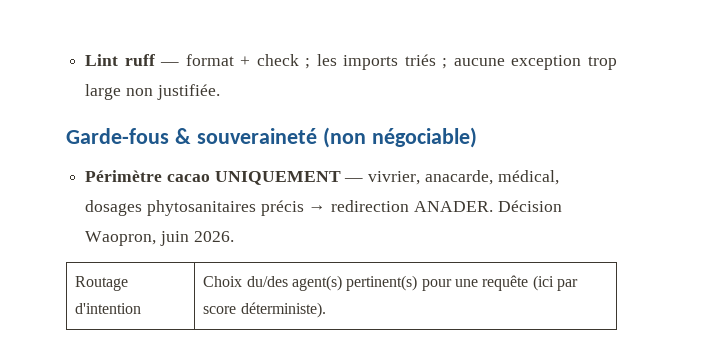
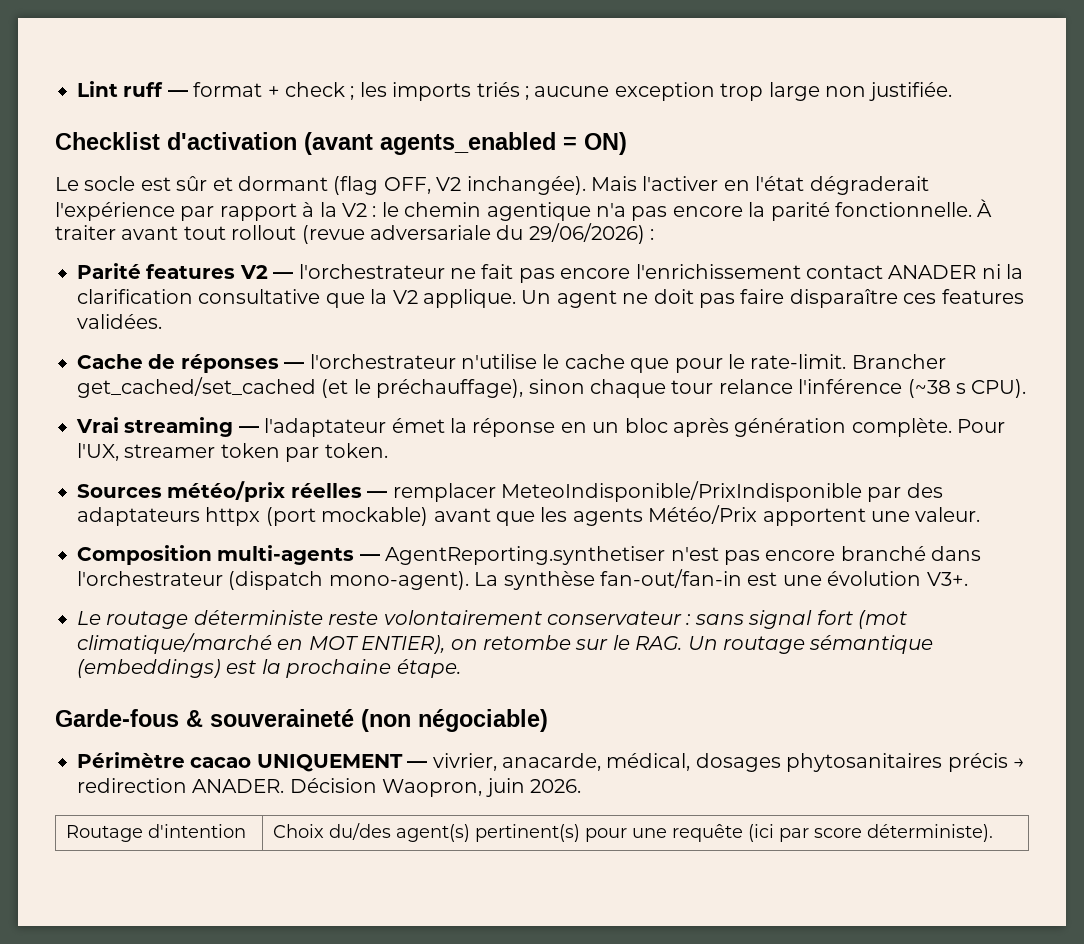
+ Checklist d'activation (avant agents_enabled = ON)
+ Le socle est sûr et dormant (flag OFF, V2 inchangée). Mais l'activer en l'état dégraderait l'expérience par rapport à la V2 : le chemin agentique n'a pas encore la parité fonctionnelle. À traiter avant tout rollout (revue adversariale du 29/06/2026) :
+ Parité features V2 — l'orchestrateur ne fait pas encore l'enrichissement contact ANADER ni la clarification consultative que la V2 applique. Un agent ne doit pas faire disparaître ces features validées.
+ Cache de réponses — l'orchestrateur n'utilise le cache que pour le rate-limit. Brancher get_cached/set_cached (et le préchauffage), sinon chaque tour relance l'inférence (~38 s CPU).
+ Vrai streaming — l'adaptateur émet la réponse en un bloc après génération complète. Pour l'UX, streamer token par token.
+ Sources météo/prix réelles — remplacer MeteoIndisponible/PrixIndisponible par des adaptateurs httpx (port mockable) avant que les agents Météo/Prix apportent une valeur.
+ Composition multi-agents — AgentReporting.synthetiser n'est pas encore branché dans l'orchestrateur (dispatch mono-agent). La synthèse fan-out/fan-in est une évolution V3+.
+ Le routage déterministe reste volontairement conservateur : sans signal fort (mot climatique/marché en MOT ENTIER), on retombe sur le RAG. Un routage sémantique (embeddings) est la prochaine étape.

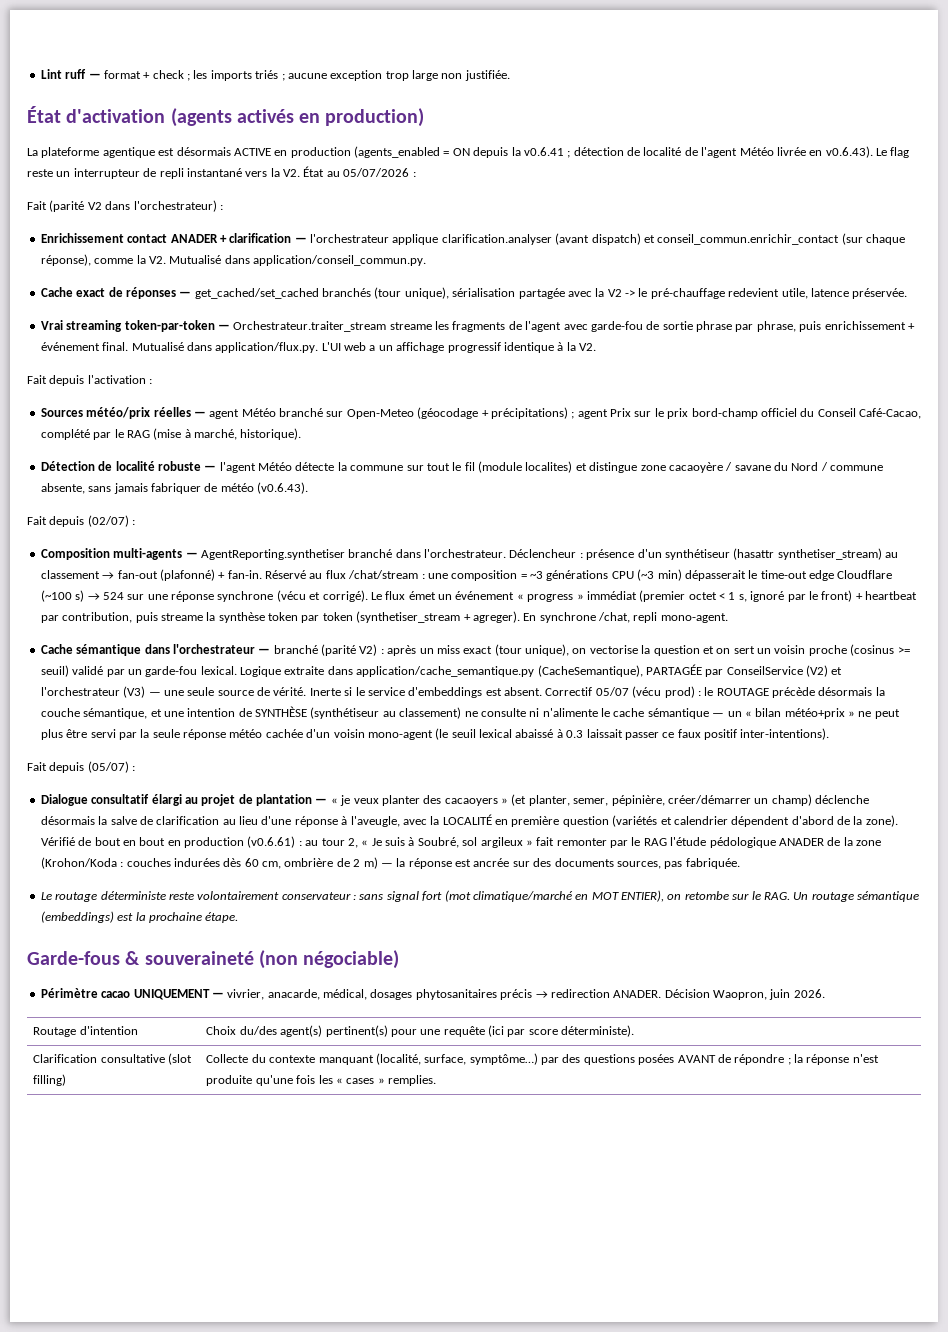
- Checklist d'activation (avant agents_enabled = ON)
- Le socle est sûr et dormant (flag OFF, V2 inchangée). Mais l'activer en l'état dégraderait l'expérience par rapport à la V2 : le chemin agentique n'a pas encore la parité fonctionnelle. À traiter avant tout rollout (revue adversariale du 29/06/2026) :
- Parité features V2 — l'orchestrateur ne fait pas encore l'enrichissement contact ANADER ni la clarification consultative que la V2 applique. Un agent ne doit pas faire disparaître ces features validées.
- Cache de réponses — l'orchestrateur n'utilise le cache que pour le rate-limit. Brancher get_cached/set_cached (et le préchauffage), sinon chaque tour relance l'inférence (~38 s CPU).
- Vrai streaming — l'adaptateur émet la réponse en un bloc après génération complète. Pour l'UX, streamer token par token.
- Sources météo/prix réelles — remplacer MeteoIndisponible/PrixIndisponible par des adaptateurs httpx (port mockable) avant que les agents Météo/Prix apportent une valeur.
- Composition multi-agents — AgentReporting.synthetiser n'est pas encore branché dans l'orchestrateur (dispatch mono-agent). La synthèse fan-out/fan-in est une évolution V3+.
+ État d'activation (agents activés en production)
+ La plateforme agentique est désormais ACTIVE en production (agents_enabled = ON depuis la v0.6.41 ; détection de localité de l'agent Météo livrée en v0.6.43). Le flag reste un interrupteur de repli instantané vers la V2. État au 05/07/2026 :
+ Fait (parité V2 dans l'orchestrateur) :
+ Enrichissement contact ANADER + clarification — l'orchestrateur applique clarification.analyser (avant dispatch) et conseil_commun.enrichir_contact (sur chaque réponse), comme la V2. Mutualisé dans application/conseil_commun.py.
+ Cache exact de réponses — get_cached/set_cached branchés (tour unique), sérialisation partagée avec la V2 -> le pré-chauffage redevient utile, latence préservée.
+ Vrai streaming token-par-token — Orchestrateur.traiter_stream streame les fragments de l'agent avec garde-fou de sortie phrase par phrase, puis enrichissement + événement final. Mutualisé dans application/flux.py. L'UI web a un affichage progressif identique à la V2.
+ Fait depuis l'activation :
+ Sources météo/prix réelles — agent Météo branché sur Open-Meteo (géocodage + précipitations) ; agent Prix sur le prix bord-champ officiel du Conseil Café-Cacao, complété par le RAG (mise à marché, historique).
+ Détection de localité robuste — l'agent Météo détecte la commune sur tout le fil (module localites) et distingue zone cacaoyère / savane du Nord / commune absente, sans jamais fabriquer de météo (v0.6.43).
+ Fait depuis (02/07) :
+ Composition multi-agents — AgentReporting.synthetiser branché dans l'orchestrateur. Déclencheur : présence d'un synthétiseur (hasattr synthetiser_stream) au classement → fan-out (plafonné) + fan-in. Réservé au flux /chat/stream : une composition = ~3 générations CPU (~3 min) dépasserait le time-out edge Cloudflare (~100 s) → 524 sur une réponse synchrone (vécu et corrigé). Le flux émet un événement « progress » immédiat (premier octet < 1 s, ignoré par le front) + heartbeat par contribution, puis streame la synthèse token par token (synthetiser_stream + agreger). En synchrone /chat, repli mono-agent.
+ Cache sémantique dans l'orchestrateur — branché (parité V2) : après un miss exact (tour unique), on vectorise la question et on sert un voisin proche (cosinus >= seuil) validé par un garde-fou lexical. Logique extraite dans application/cache_semantique.py (CacheSemantique), PARTAGÉE par ConseilService (V2) et l'orchestrateur (V3) — une seule source de vérité. Inerte si le service d'embeddings est absent. Correctif 05/07 (vécu prod) : le ROUTAGE précède désormais la couche sémantique, et une intention de SYNTHÈSE (synthétiseur au classement) ne consulte ni n'alimente le cache sémantique — un « bilan météo+prix » ne peut plus être servi par la seule réponse météo cachée d'un voisin mono-agent (le seuil lexical abaissé à 0.3 laissait passer ce faux positif inter-intentions).
+ Fait depuis (05/07) :
+ Dialogue consultatif élargi au projet de plantation — « je veux planter des cacaoyers » (et planter, semer, pépinière, créer/démarrer un champ) déclenche désormais la salve de clarification au lieu d'une réponse à l'aveugle, avec la LOCALITÉ en première question (variétés et calendrier dépendent d'abord de la zone). Vérifié de bout en bout en production (v0.6.61) : au tour 2, « Je suis à Soubré, sol argileux » fait remonter par le RAG l'étude pédologique ANADER de la zone (Krohon/Koda : couches indurées dès 60 cm, ombrière de 2 m) — la réponse est ancrée sur des documents sources, pas fabriquée.
+ Clarification consultative (slot filling) | Collecte du contexte manquant (localité, surface, symptôme…) par des questions posées AVANT de répondre ; la réponse n'est produite qu'une fois les « cases » remplies.

